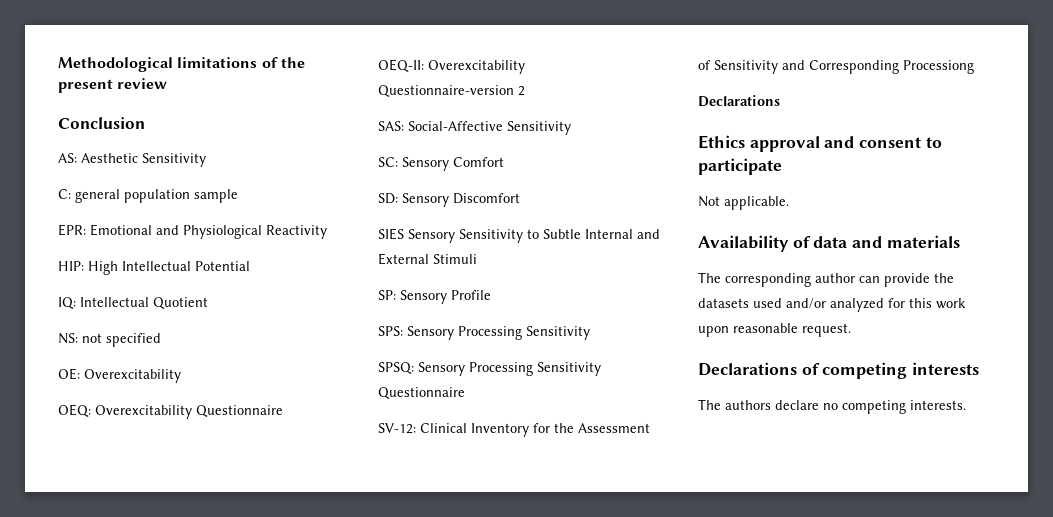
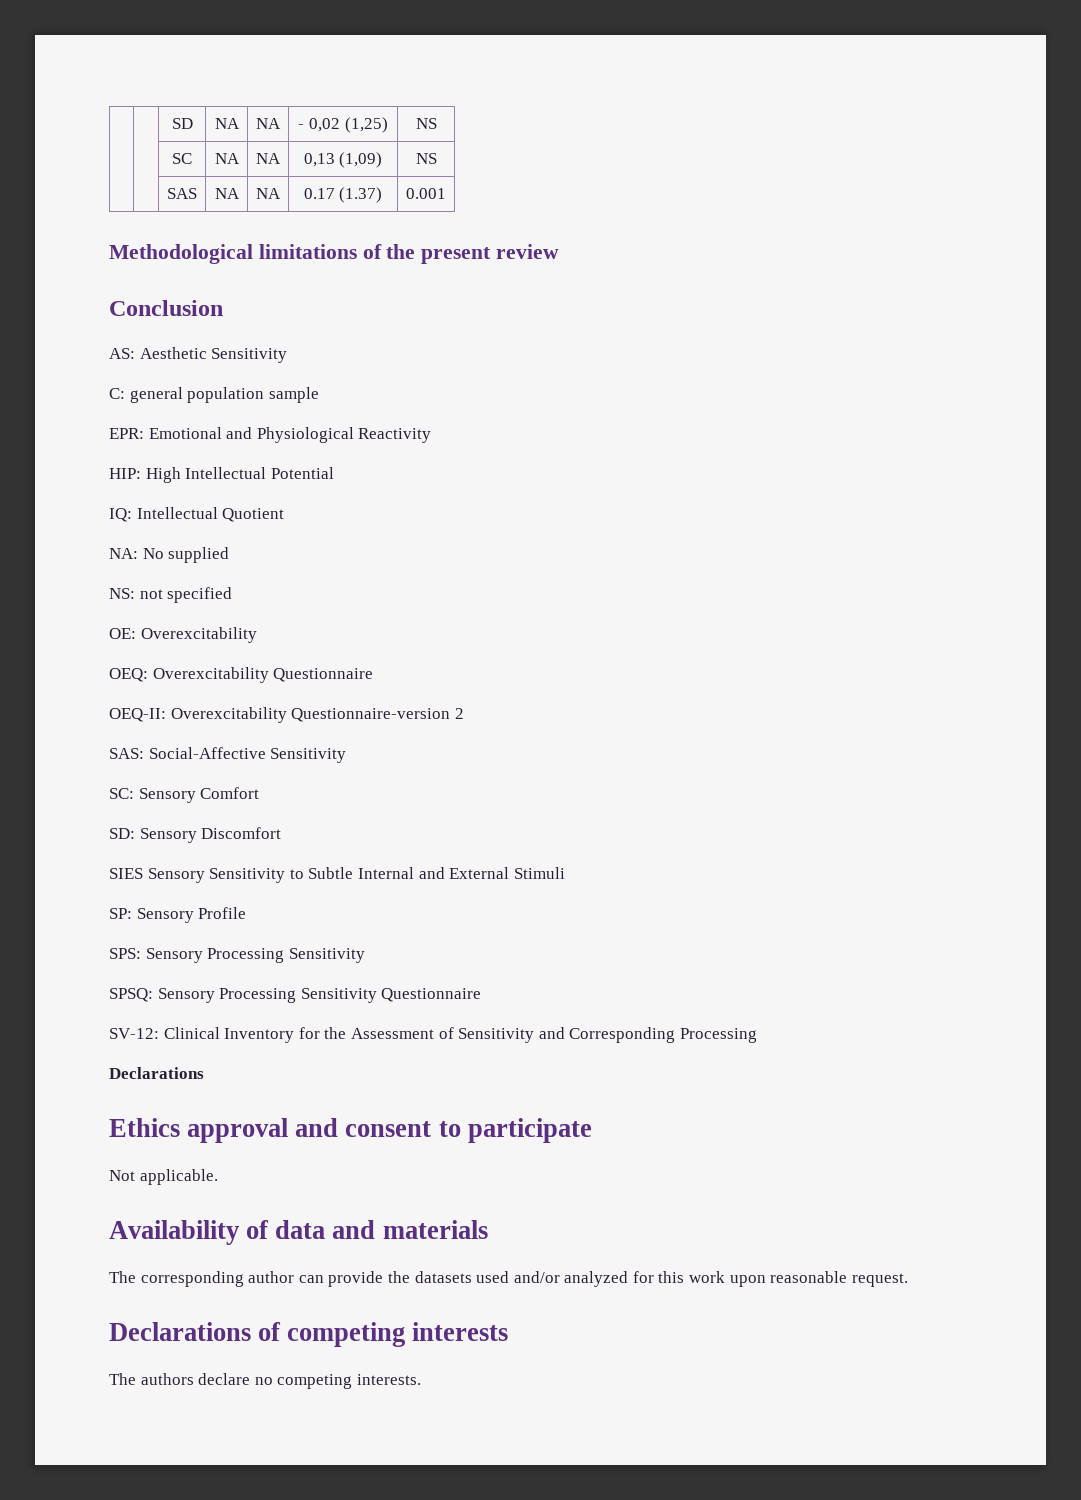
+ | | SD | NA | NA | - 0,02 (1,25) | NS
+ | | SC | NA | NA | 0,13 (1,09) | NS
+ | | SAS | NA | NA | 0.17 (1.37) | 0.001
+ NA: No supplied
- SV-12: Clinical Inventory for the Assessment of Sensitivity and Corresponding Processiong
+ SV-12: Clinical Inventory for the Assessment of Sensitivity and Corresponding Processing

